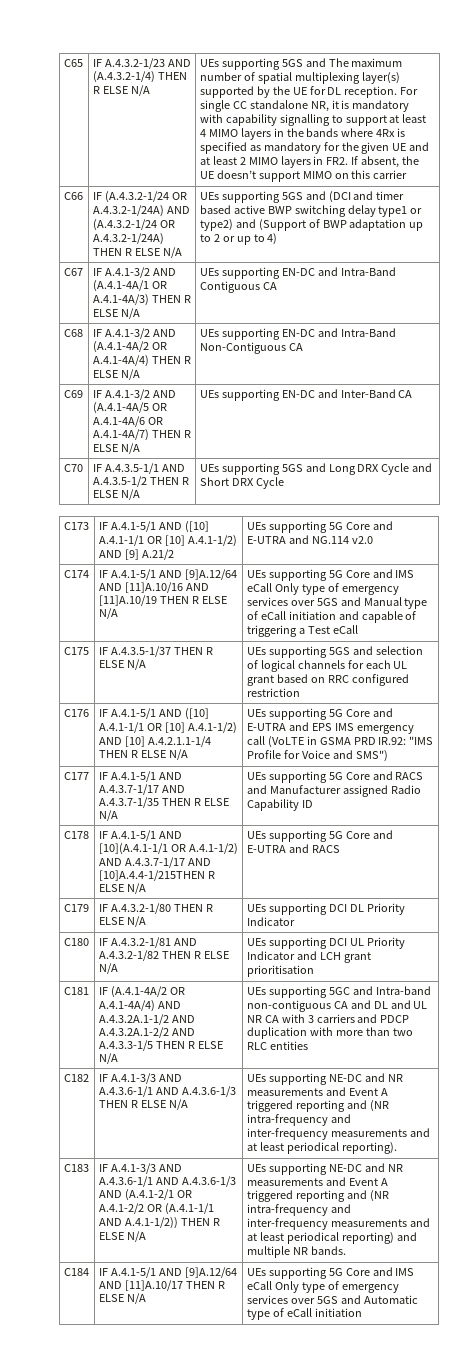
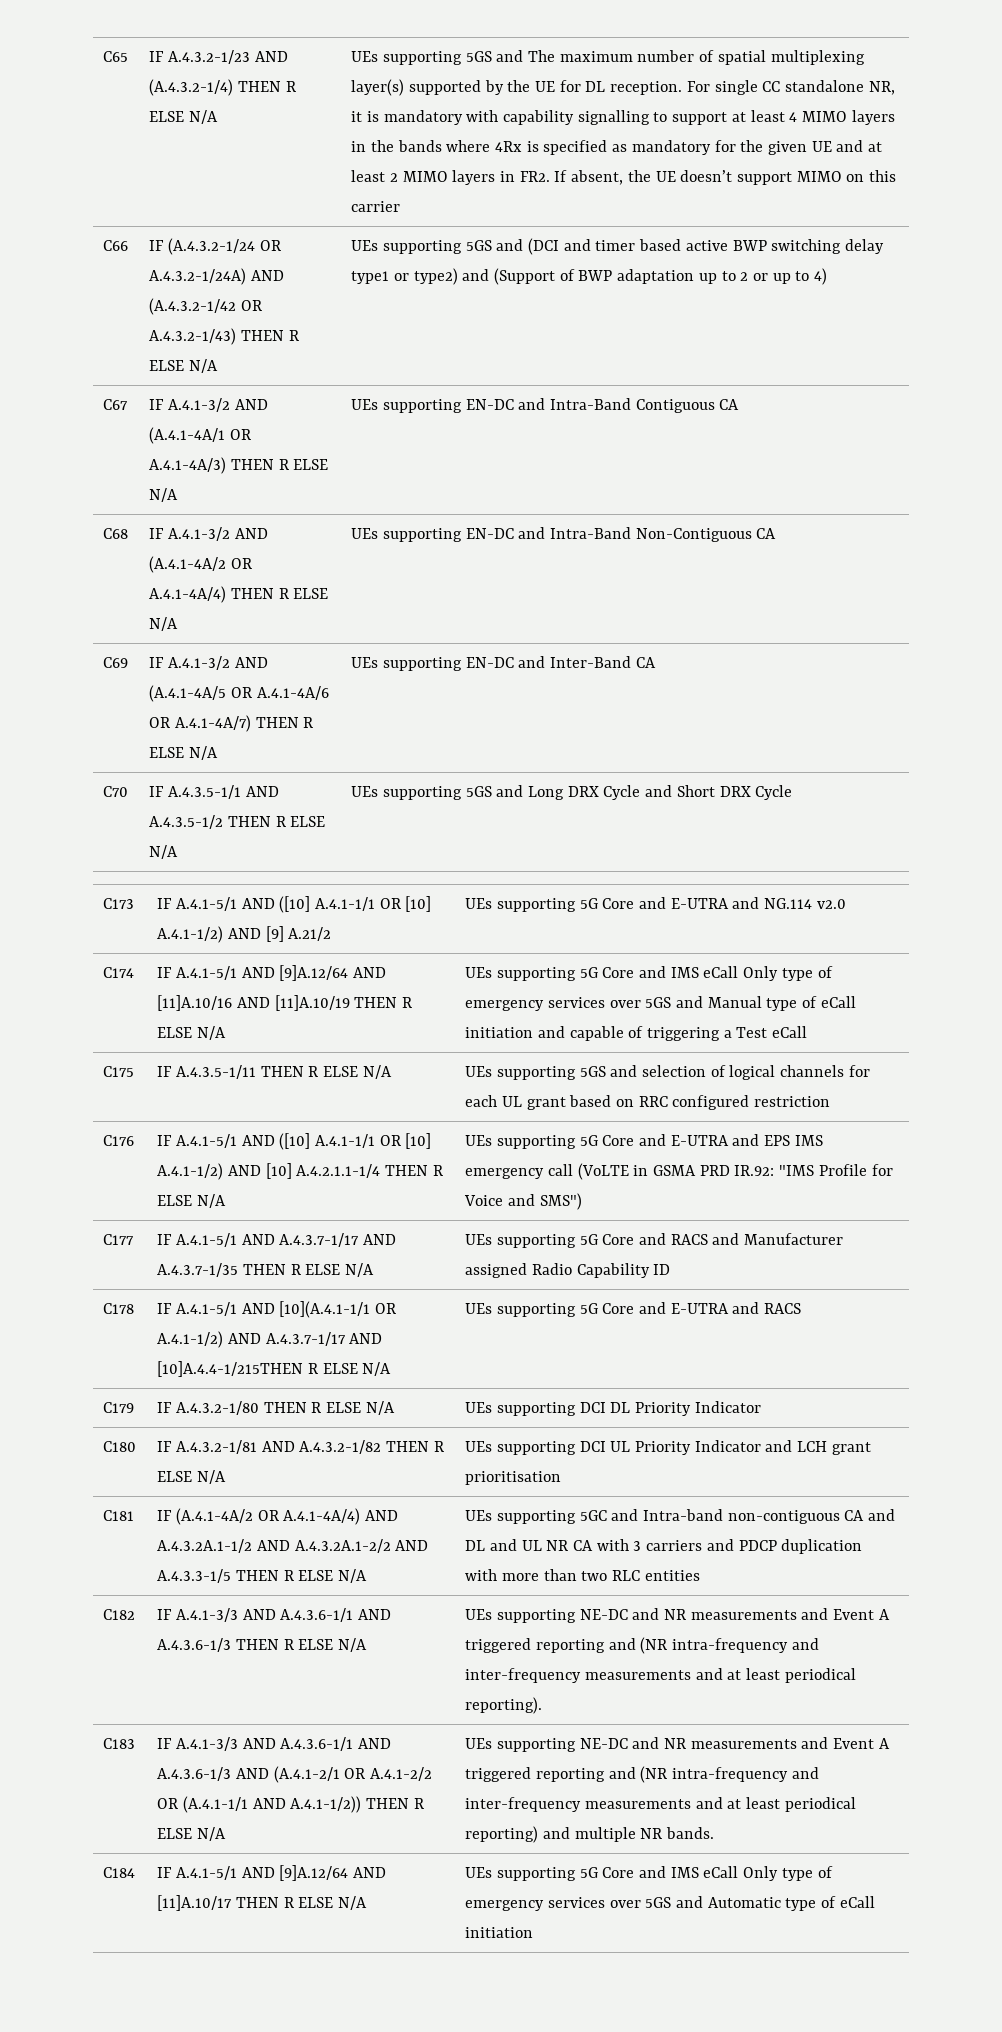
- C66 | IF (A.4.3.2-1/24 OR A.4.3.2-1/24A) AND (A.4.3.2-1/24 OR A.4.3.2-1/24A) THEN R ELSE N/A | UEs supporting 5GS and (DCI and timer based active BWP switching delay type1 or type2) and (Support of BWP adaptation up to 2 or up to 4)
+ C66 | IF (A.4.3.2-1/24 OR A.4.3.2-1/24A) AND (A.4.3.2-1/42 OR A.4.3.2-1/43) THEN R ELSE N/A | UEs supporting 5GS and (DCI and timer based active BWP switching delay type1 or type2) and (Support of BWP adaptation up to 2 or up to 4)
- C175 | IF A.4.3.5-1/37 THEN R ELSE N/A | UEs supporting 5GS and selection of logical channels for each UL grant based on RRC configured restriction
+ C175 | IF A.4.3.5-1/11 THEN R ELSE N/A | UEs supporting 5GS and selection of logical channels for each UL grant based on RRC configured restriction

